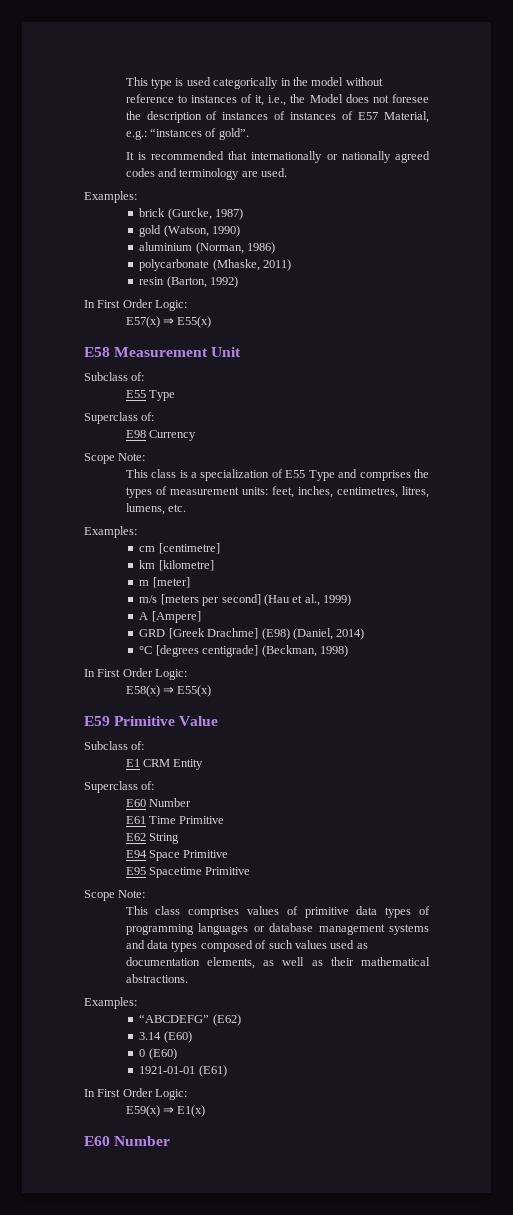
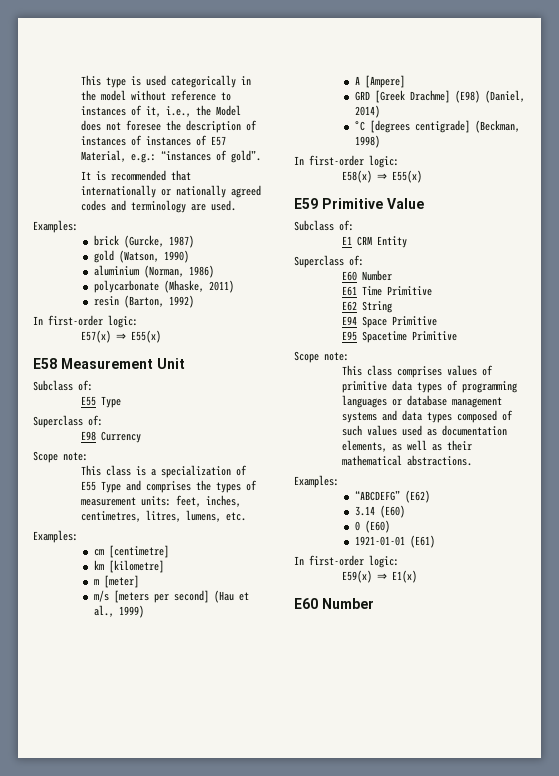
  resin (Barton, 1992)
- In First Order Logic:
+ In first-order logic:
  E98 Currency
- Scope Note:
+ Scope note:
  °C [degrees centigrade] (Beckman, 1998)
- In First Order Logic:
+ In first-order logic:
  E95 Spacetime Primitive
- Scope Note:
+ Scope note:
  1921-01-01 (E61)
- In First Order Logic:
+ In first-order logic:

